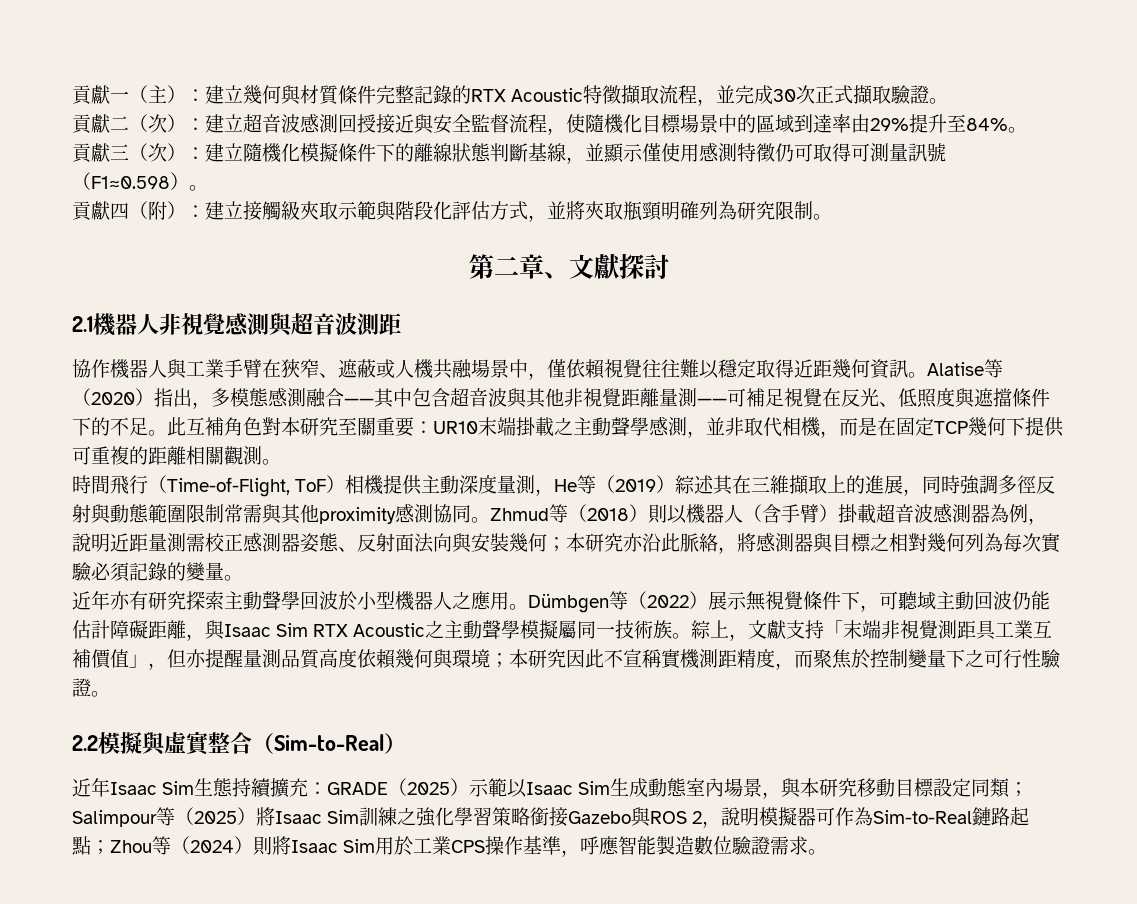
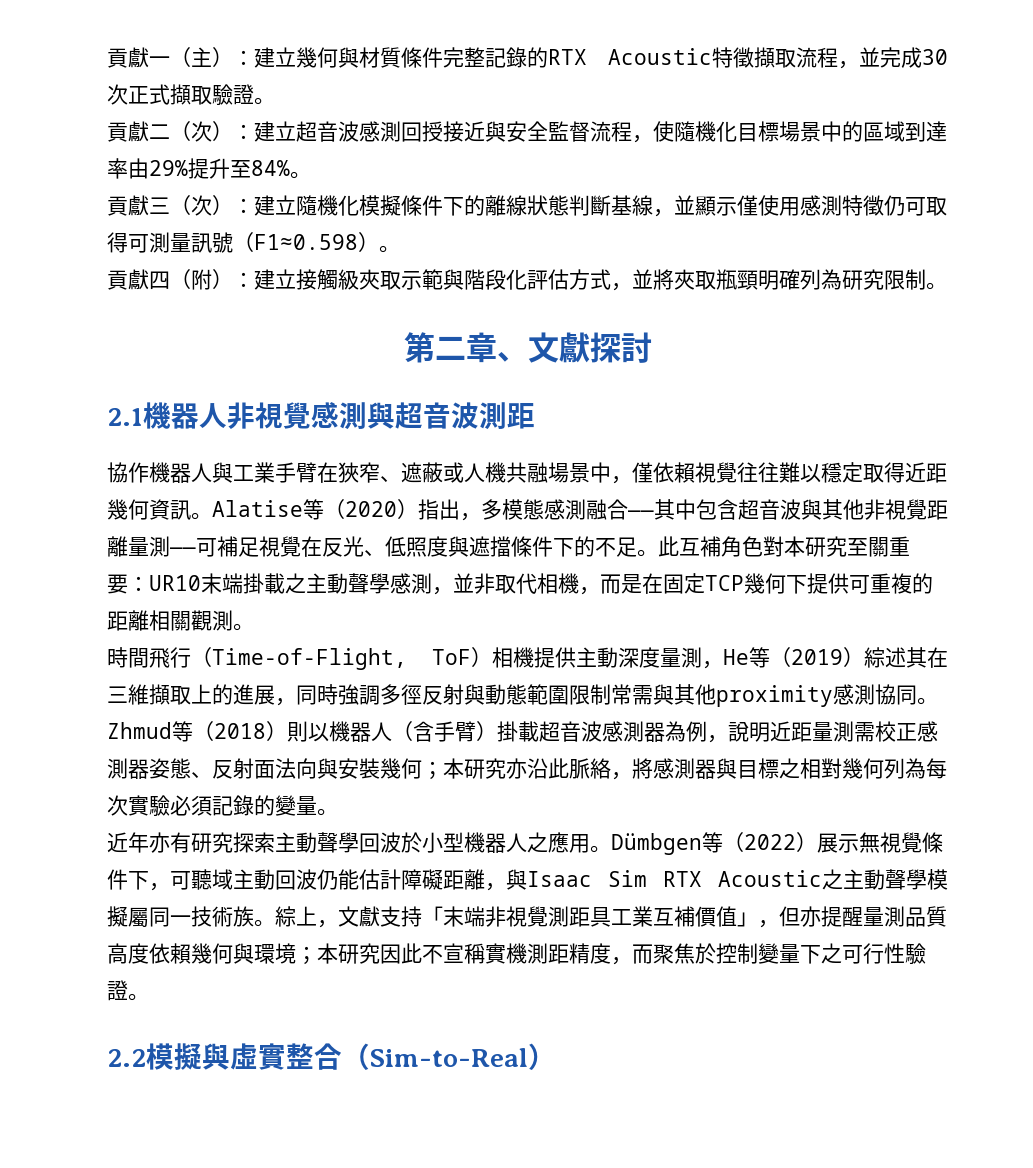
- 近年Isaac Sim生態持續擴充：GRADE（2025）示範以Isaac Sim生成動態室內場景，與本研究移動目標設定同類；Salimpour等（2025）將Isaac Sim訓練之強化學習策略銜接Gazebo與ROS 2，說明模擬器可作為Sim-to-Real鏈路起點；Zhou等（2024）則將Isaac Sim用於工業CPS操作基準，呼應智能製造數位驗證需求。

